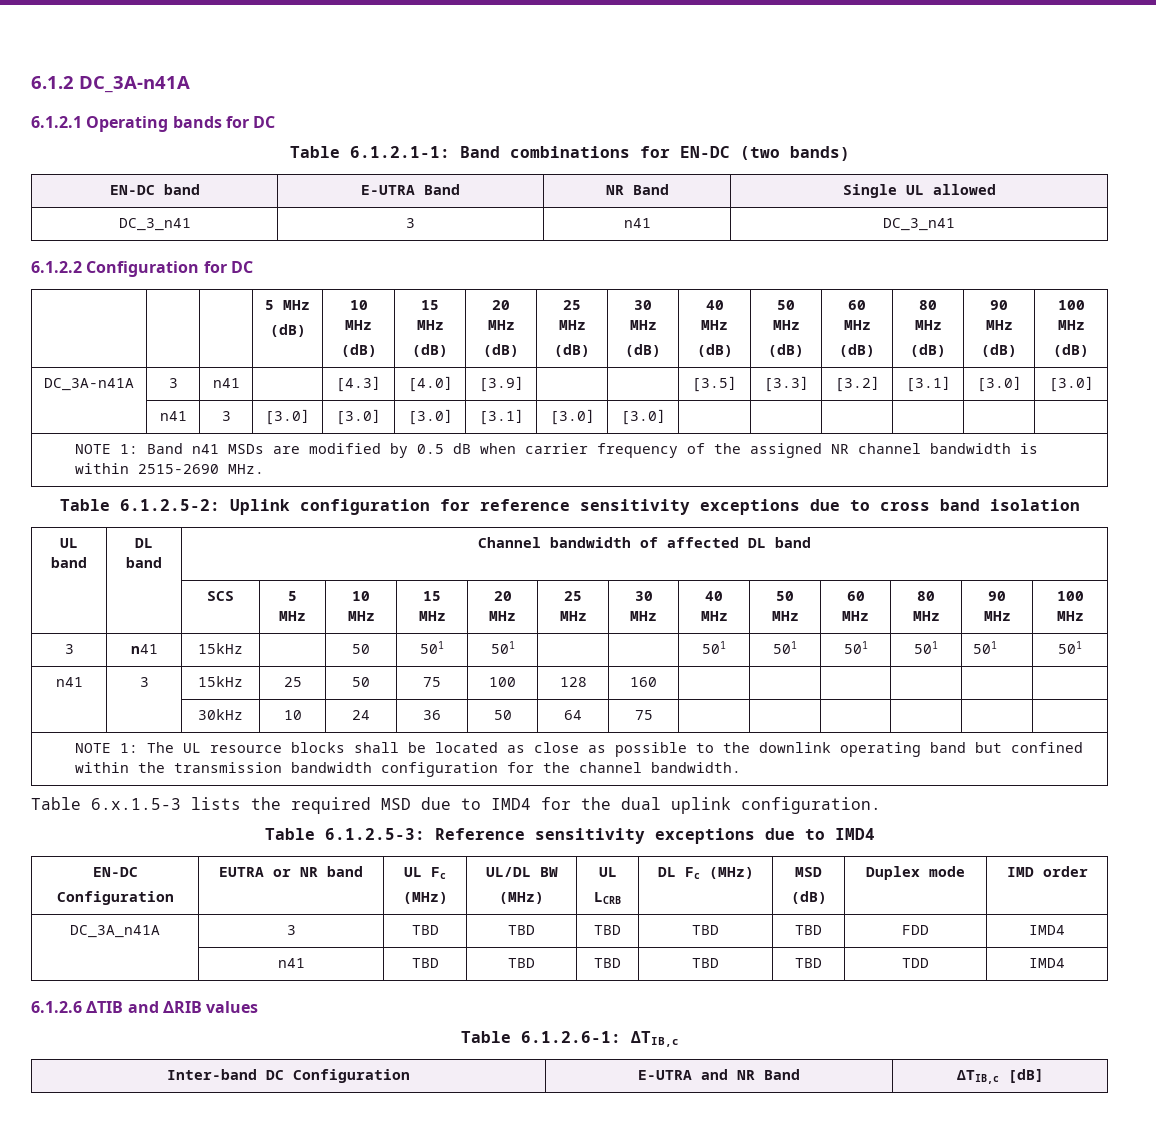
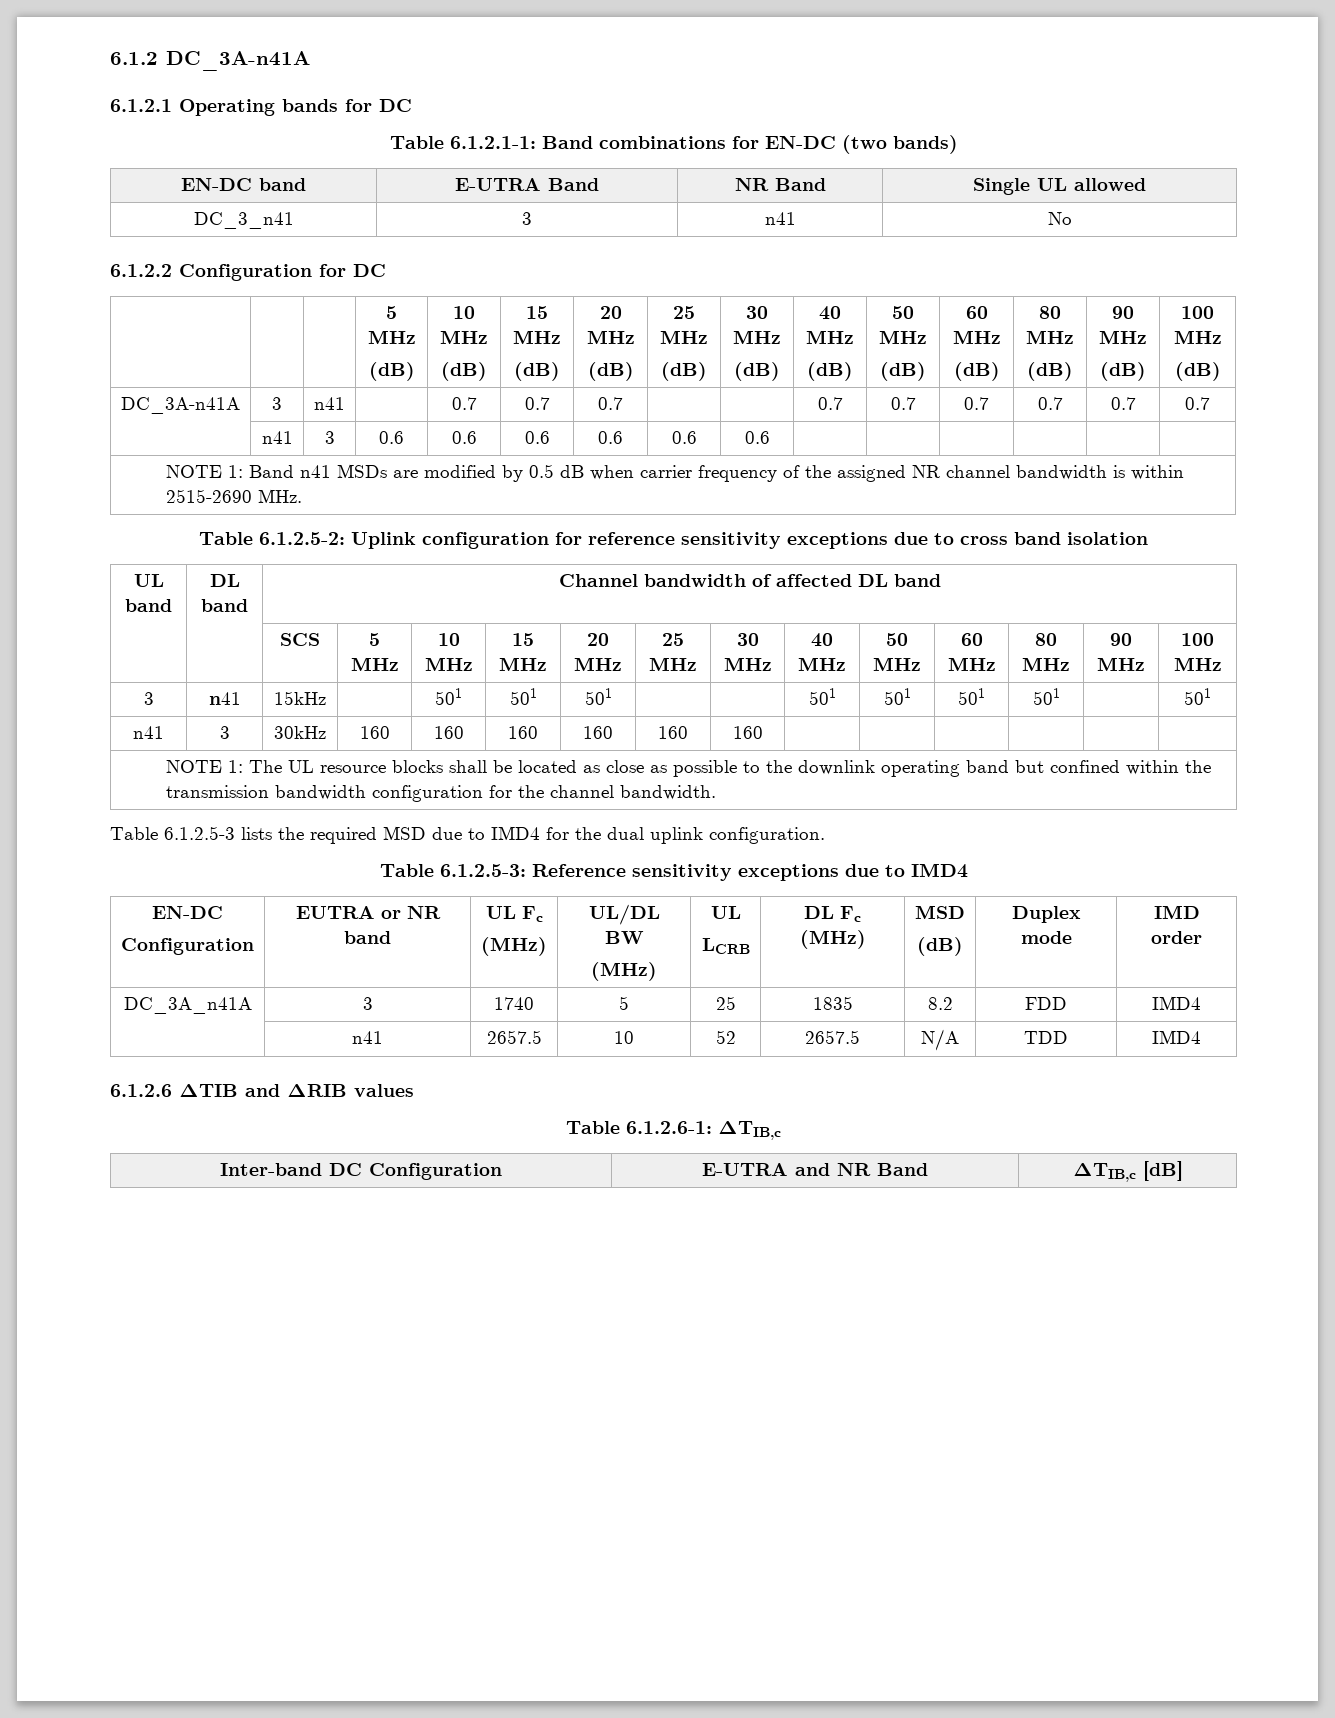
- DC_3_n41 | 3 | n41 | DC_3_n41
+ DC_3_n41 | 3 | n41 | No
- DC_3A-n41A | 3 | n41 | | [4.3] | [4.0] | [3.9] | | | [3.5] | [3.3] | [3.2] | [3.1] | [3.0] | [3.0]
- | n41 | 3 | [3.0] | [3.0] | [3.0] | [3.1] | [3.0] | [3.0] | | | | | |
+ DC_3A-n41A | 3 | n41 | | 0.7 | 0.7 | 0.7 | | | 0.7 | 0.7 | 0.7 | 0.7 | 0.7 | 0.7
+ | n41 | 3 | 0.6 | 0.6 | 0.6 | 0.6 | 0.6 | 0.6 | | | | | |
- 3 | n41 | 15kHz | | 50 | 501 | 501 | | | 501 | 501 | 501 | 501 | 501 | 501
+ 3 | n41 | 15kHz | | 501 | 501 | 501 | | | 501 | 501 | 501 | 501 | | 501
- n41 | 3 | 15kHz | 25 | 50 | 75 | 100 | 128 | 160 | | | | | |
- | | 30kHz | 10 | 24 | 36 | 50 | 64 | 75 | | | | | |
+ n41 | 3 | 30kHz | 160 | 160 | 160 | 160 | 160 | 160 | | | | | |
- Table 6.x.1.5-3 lists the required MSD due to IMD4 for the dual uplink configuration.
+ Table 6.1.2.5-3 lists the required MSD due to IMD4 for the dual uplink configuration.
- DC_3A_n41A | 3 | TBD | TBD | TBD | TBD | TBD | FDD | IMD4
- | n41 | TBD | TBD | TBD | TBD | TBD | TDD | IMD4
+ DC_3A_n41A | 3 | 1740 | 5 | 25 | 1835 | 8.2 | FDD | IMD4
+ | n41 | 2657.5 | 10 | 52 | 2657.5 | N/A | TDD | IMD4

